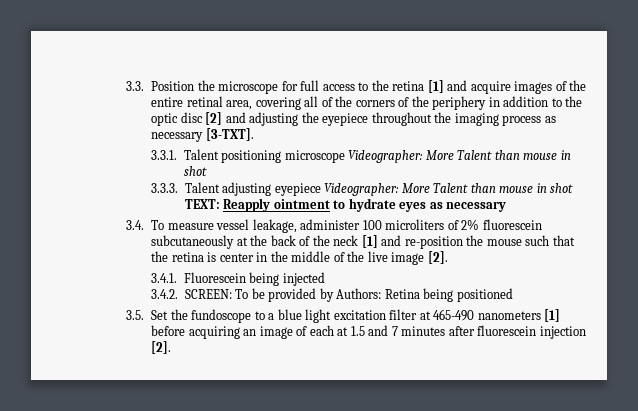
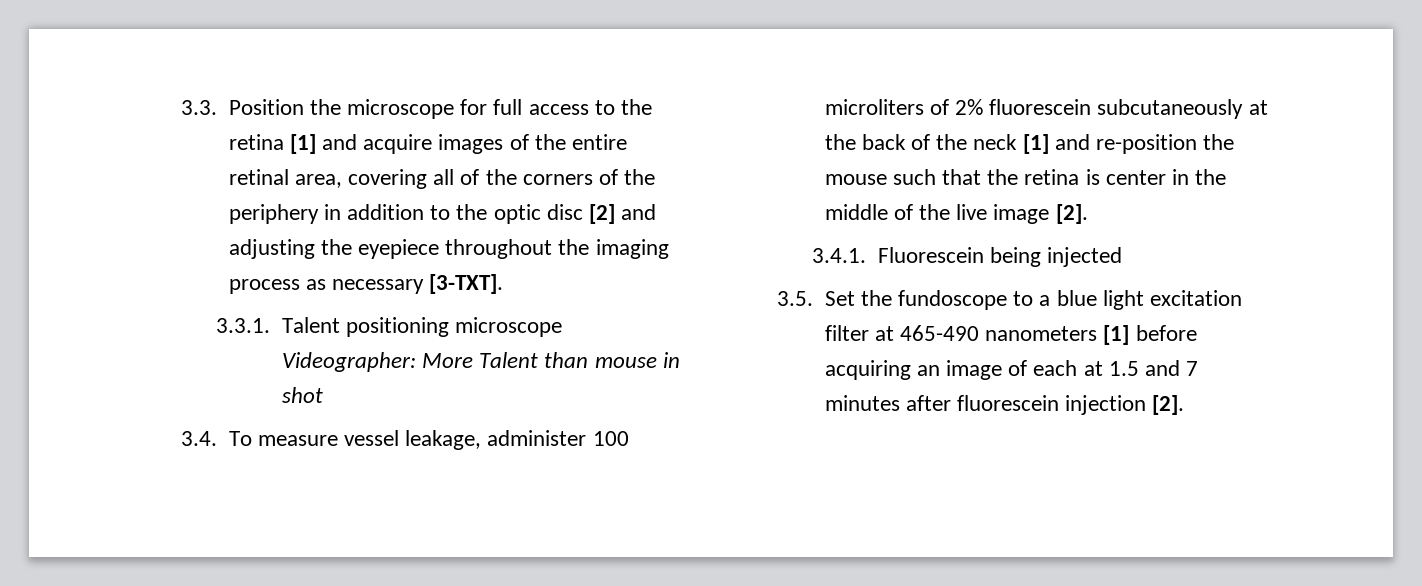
- 3.3.3. Talent adjusting eyepiece Videographer: More Talent than mouse in shot TEXT: Reapply ointment to hydrate eyes as necessary
- 3.4.2. SCREEN: To be provided by Authors: Retina being positioned

